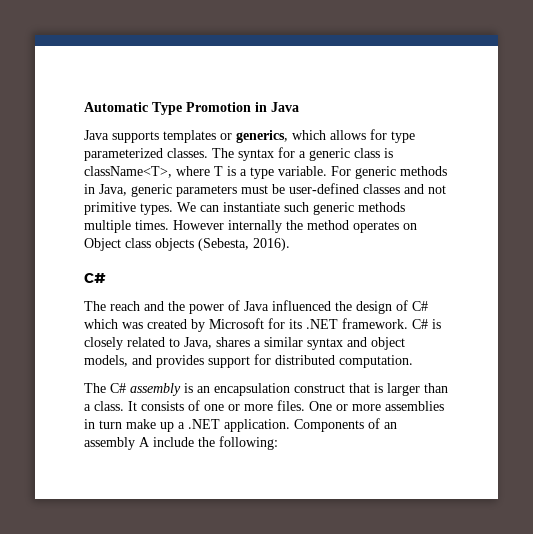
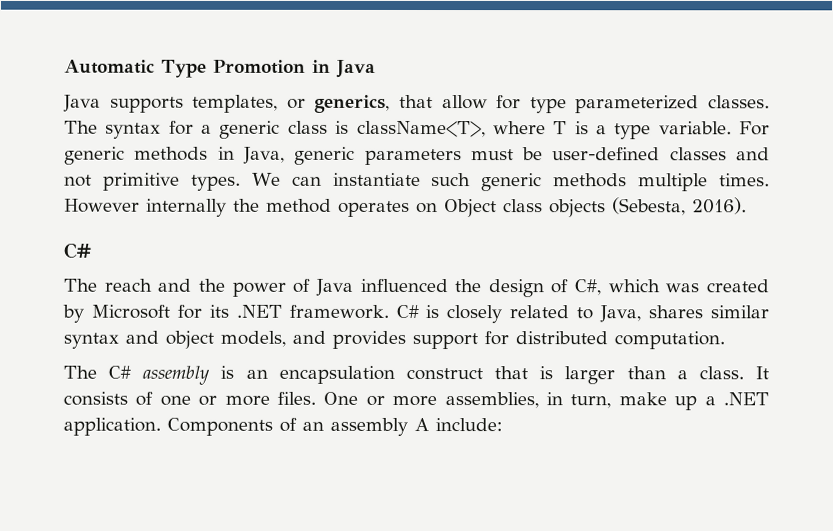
- Java supports templates or generics, which allows for type parameterized classes.
+ Java supports templates, or generics, that allow for type parameterized classes.
- The reach and the power of Java influenced the design of C# which was created by Microsoft for its .NET framework.
+ The reach and the power of Java influenced the design of C#, which was created by Microsoft for its .NET framework.
- C# is closely related to Java, shares a similar syntax and object models, and provides support for distributed computation.
+ C# is closely related to Java, shares similar syntax and object models, and provides support for distributed computation.
- One or more assemblies in turn make up a .NET application.
+ One or more assemblies, in turn, make up a .NET application.
- Components of an assembly A include the following:
+ Components of an assembly A include:

